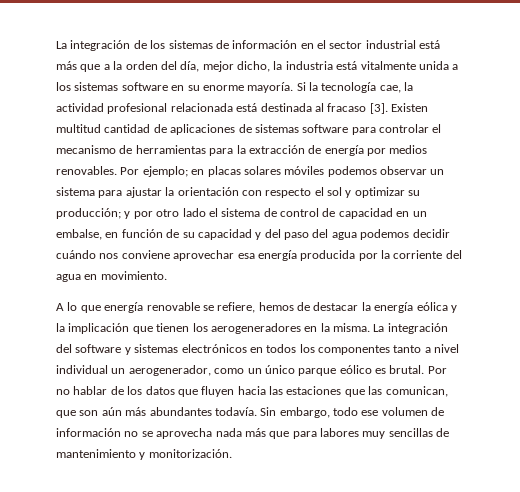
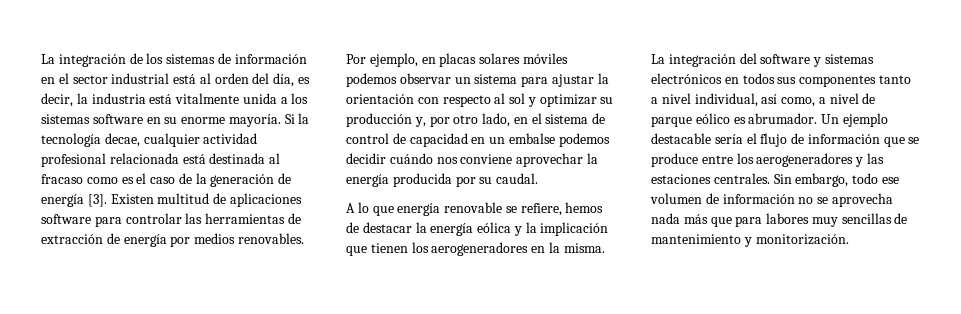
- La integración de los sistemas de información en el sector industrial está más que a la orden del día, mejor dicho, la industria está vitalmente unida a los sistemas software en su enorme mayoría.
+ La integración de los sistemas de información en el sector industrial está al orden del día, es decir, la industria está vitalmente unida a los sistemas software en su enorme mayoría.
- Si la tecnología cae, la actividad profesional relacionada está destinada al fracaso [3].
+ Si la tecnología decae, cualquier actividad profesional relacionada está destinada al fracaso como es el caso de la generación de energía [3].
- Existen multitud cantidad de aplicaciones de sistemas software para controlar el mecanismo de herramientas para la extracción de energía por medios renovables.
+ Existen multitud de aplicaciones software para controlar las herramientas de extracción de energía por medios renovables.
- Por ejemplo; en placas solares móviles podemos observar un sistema para ajustar la orientación con respecto el sol y optimizar su producción; y por otro lado el sistema de control de capacidad en un embalse, en función de su capacidad y del paso del agua podemos decidir cuándo nos conviene aprovechar esa energía producida por la corriente del agua en movimiento.
+ Por ejemplo, en placas solares móviles podemos observar un sistema para ajustar la orientación con respecto al sol y optimizar su producción y, por otro lado, en el sistema de control de capacidad en un embalse podemos decidir cuándo nos conviene aprovechar la energía producida por su caudal.
- La integración del software y sistemas electrónicos en todos los componentes tanto a nivel individual un aerogenerador, como un único parque eólico es brutal. Por no hablar de los datos que fluyen hacia las estaciones que las comunican, que son aún más abundantes todavía.
+ La integración del software y sistemas electrónicos en todos sus componentes tanto a nivel individual, así como, a nivel de parque eólico es abrumador. Un ejemplo destacable sería el flujo de información que se produce entre los aerogeneradores y las estaciones centrales.

